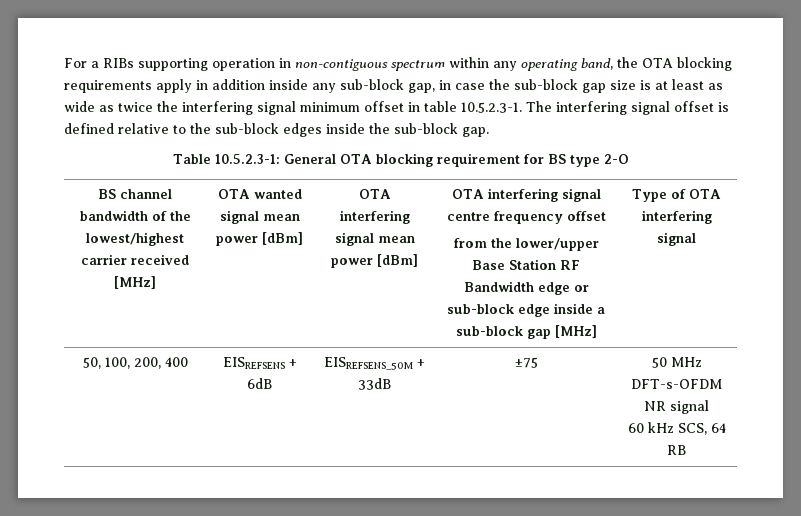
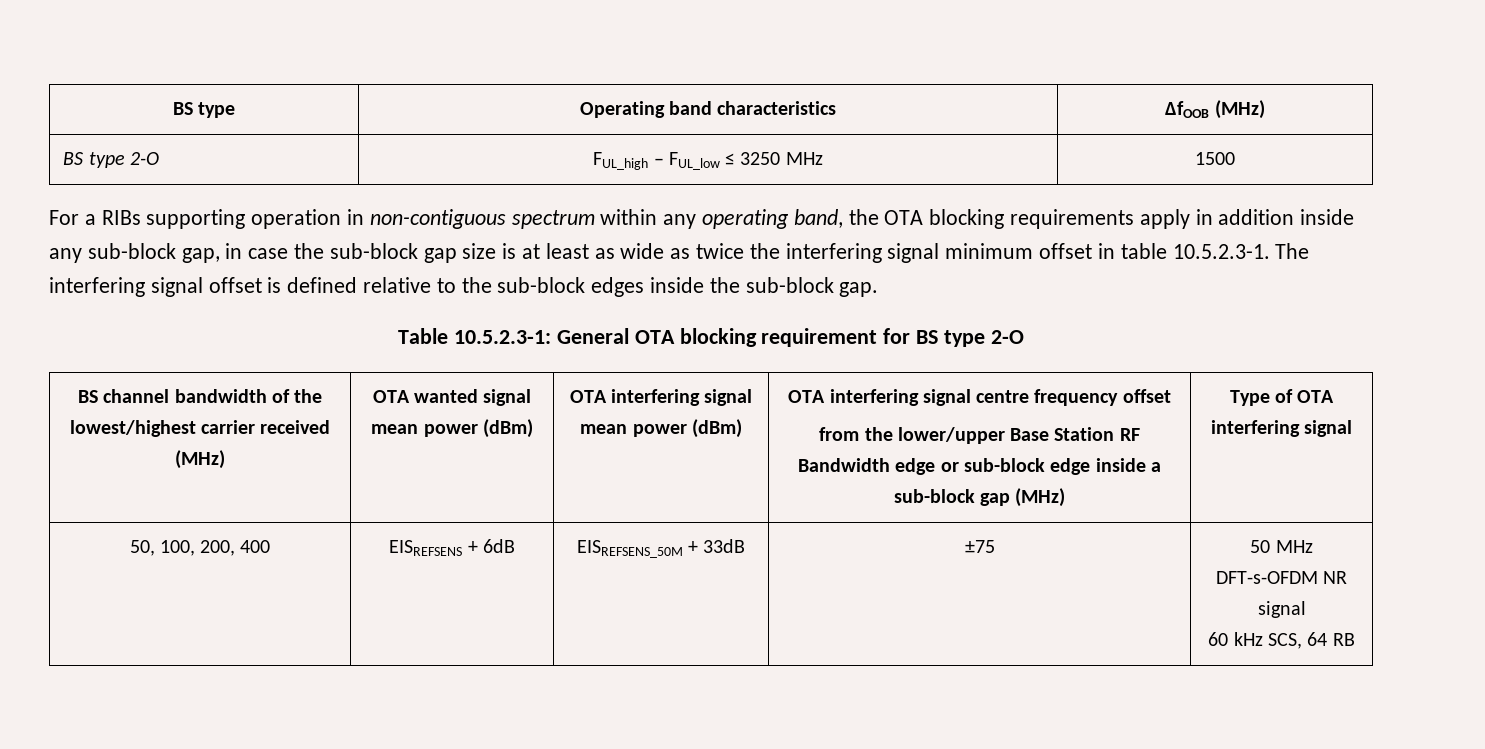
+ BS type | Operating band characteristics | ΔfOOB (MHz)
+ BS type 2-O | FUL_high – FUL_low ≤ 3250 MHz | 1500
- BS channel bandwidth of the lowest/highest carrier received [MHz]
+ BS channel bandwidth of the lowest/highest carrier received (MHz)
- OTA wanted signal mean power [dBm]
+ OTA wanted signal mean power (dBm)
- OTA interfering signal mean power [dBm]
+ OTA interfering signal mean power (dBm)
- from the lower/upper Base Station RF Bandwidth edge or sub-block edge inside a sub-block gap [MHz]
+ from the lower/upper Base Station RF Bandwidth edge or sub-block edge inside a sub-block gap (MHz)

